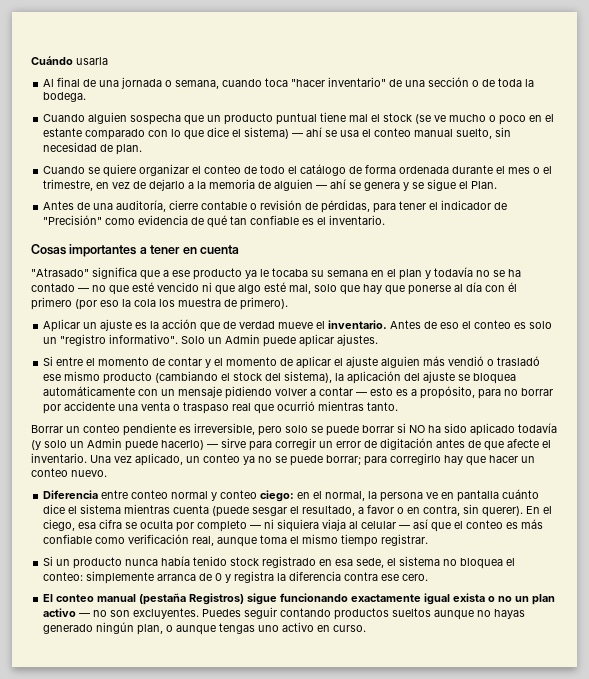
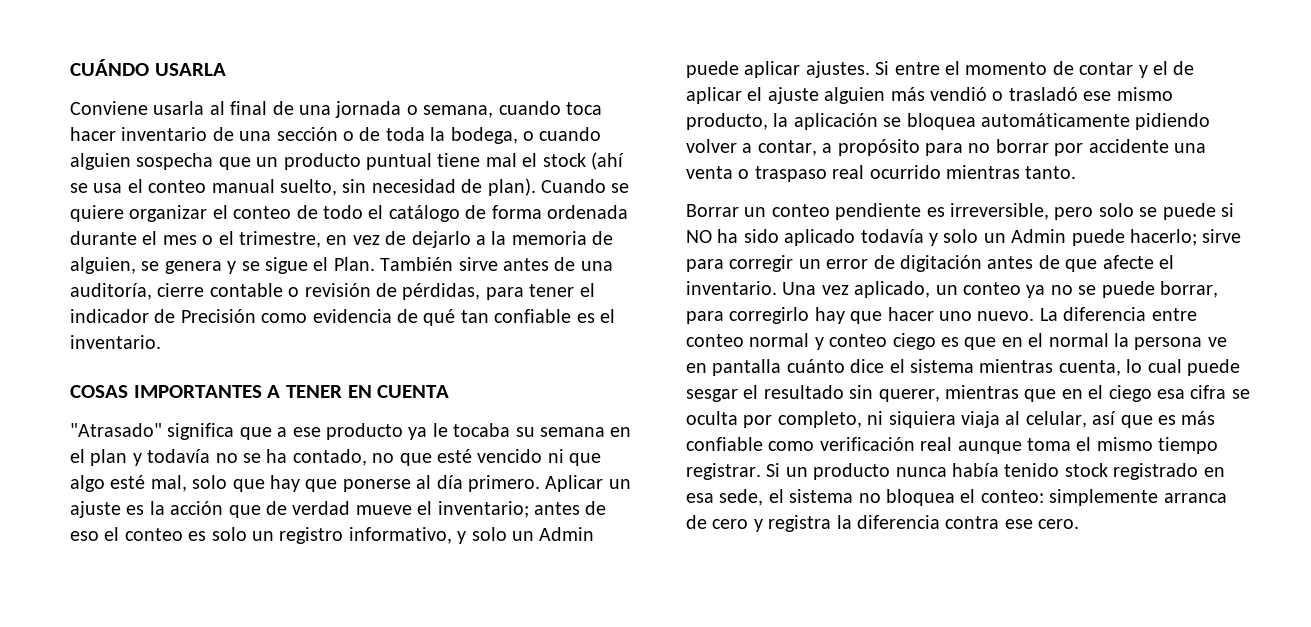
- Cuándo usarla
- Al final de una jornada o semana, cuando toca "hacer inventario" de una sección o de toda la bodega.
- Cuando alguien sospecha que un producto puntual tiene mal el stock (se ve mucho o poco en el estante comparado con lo que dice el sistema) — ahí se usa el conteo manual suelto, sin necesidad de plan.
- Cuando se quiere organizar el conteo de todo el catálogo de forma ordenada durante el mes o el trimestre, en vez de dejarlo a la memoria de alguien — ahí se genera y se sigue el Plan.
- Antes de una auditoría, cierre contable o revisión de pérdidas, para tener el indicador de "Precisión" como evidencia de qué tan confiable es el inventario.
+ CUÁNDO USARLA
+ Conviene usarla al final de una jornada o semana, cuando toca hacer inventario de una sección o de toda la bodega, o cuando alguien sospecha que un producto puntual tiene mal el stock (ahí se usa el conteo manual suelto, sin necesidad de plan). Cuando se quiere organizar el conteo de todo el catálogo de forma ordenada durante el mes o el trimestre, en vez de dejarlo a la memoria de alguien, se genera y se sigue el Plan. También sirve antes de una auditoría, cierre contable o revisión de pérdidas, para tener el indicador de Precisión como evidencia de qué tan confiable es el inventario.
- Cosas importantes a tener en cuenta
+ COSAS IMPORTANTES A TENER EN CUENTA
- "Atrasado" significa que a ese producto ya le tocaba su semana en el plan y todavía no se ha contado — no que esté vencido ni que algo esté mal, solo que hay que ponerse al día con él primero (por eso la cola los muestra de primero).
- Aplicar un ajuste es la acción que de verdad mueve el inventario. Antes de eso el conteo es solo un "registro informativo". Solo un Admin puede aplicar ajustes.
- Si entre el momento de contar y el momento de aplicar el ajuste alguien más vendió o trasladó ese mismo producto (cambiando el stock del sistema), la aplicación del ajuste se bloquea automáticamente con un mensaje pidiendo volver a contar — esto es a propósito, para no borrar por accidente una venta o traspaso real que ocurrió mientras tanto.
+ "Atrasado" significa que a ese producto ya le tocaba su semana en el plan y todavía no se ha contado, no que esté vencido ni que algo esté mal, solo que hay que ponerse al día primero. Aplicar un ajuste es la acción que de verdad mueve el inventario; antes de eso el conteo es solo un registro informativo, y solo un Admin puede aplicar ajustes. Si entre el momento de contar y el de aplicar el ajuste alguien más vendió o trasladó ese mismo producto, la aplicación se bloquea automáticamente pidiendo volver a contar, a propósito para no borrar por accidente una venta o traspaso real ocurrido mientras tanto.
- Borrar un conteo pendiente es irreversible, pero solo se puede borrar si NO ha sido aplicado todavía (y solo un Admin puede hacerlo) — sirve para corregir un error de digitación antes de que afecte el inventario.
+ Borrar un conteo pendiente es irreversible, pero solo se puede si NO ha sido aplicado todavía y solo un Admin puede hacerlo; sirve para corregir un error de digitación antes de que afecte el inventario.
- Una vez aplicado, un conteo ya no se puede borrar; para corregirlo hay que hacer un conteo nuevo.
- Diferencia entre conteo normal y conteo ciego: en el normal, la persona ve en pantalla cuánto dice el sistema mientras cuenta (puede sesgar el resultado, a favor o en contra, sin querer). En el ciego, esa cifra se oculta por completo — ni siquiera viaja al celular — así que el conteo es más confiable como verificación real, aunque toma el mismo tiempo registrar.
- Si un producto nunca había tenido stock registrado en esa sede, el sistema no bloquea el conteo:
+ Una vez aplicado, un conteo ya no se puede borrar, para corregirlo hay que hacer uno nuevo. La diferencia entre conteo normal y conteo ciego es que en el normal la persona ve en pantalla cuánto dice el sistema mientras cuenta, lo cual puede sesgar el resultado sin querer, mientras que en el ciego esa cifra se oculta por completo, ni siquiera viaja al celular, así que es más confiable como verificación real aunque toma el mismo tiempo registrar. Si un producto nunca había tenido stock registrado en esa sede, el sistema no bloquea el conteo:
- simplemente arranca de 0 y registra la diferencia contra ese cero.
+ simplemente arranca de cero y registra la diferencia contra ese cero.
- El conteo manual (pestaña Registros) sigue funcionando exactamente igual exista o no un plan activo — no son excluyentes. Puedes seguir contando productos sueltos aunque no hayas generado ningún plan, o aunque tengas uno activo en curso.

